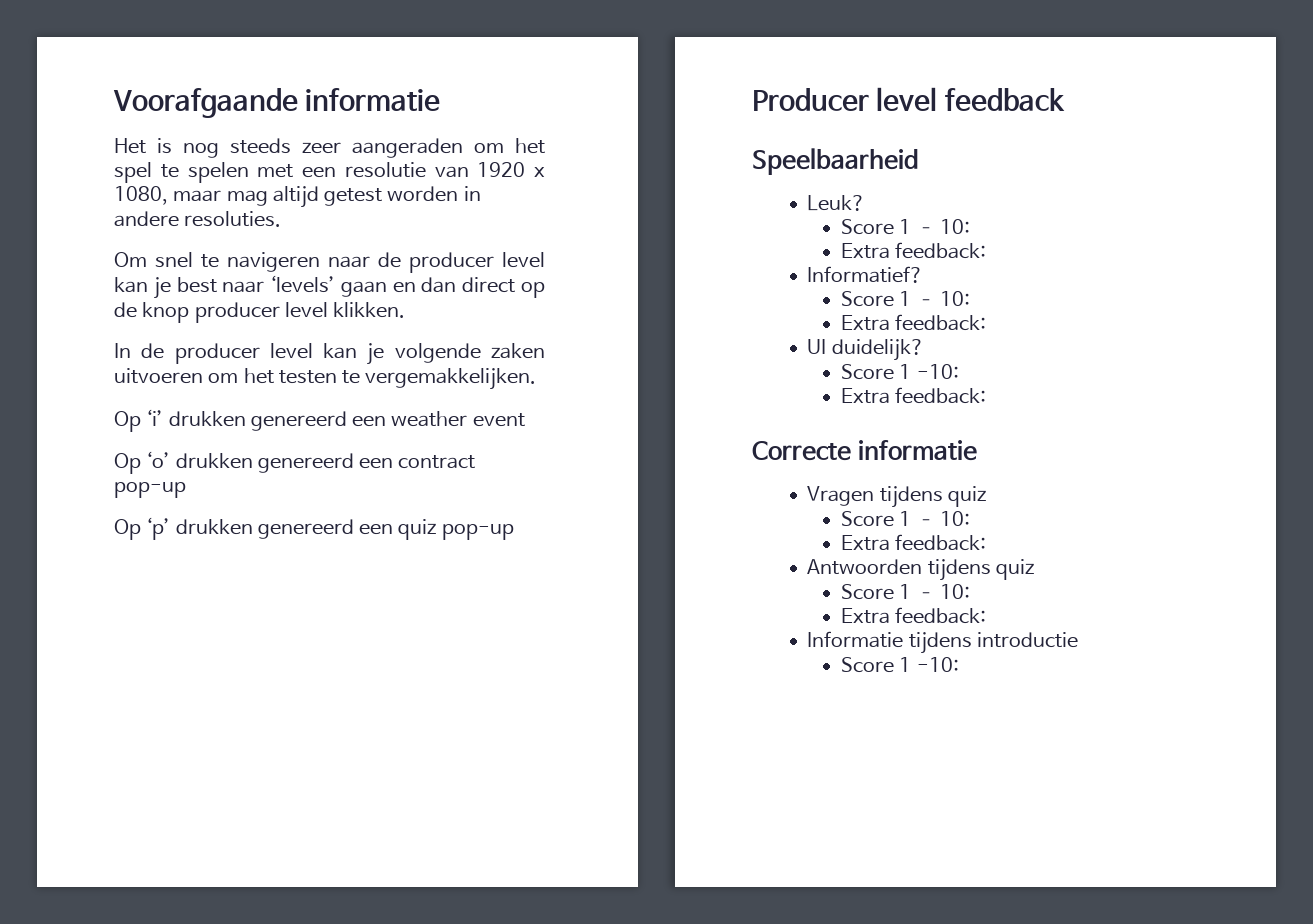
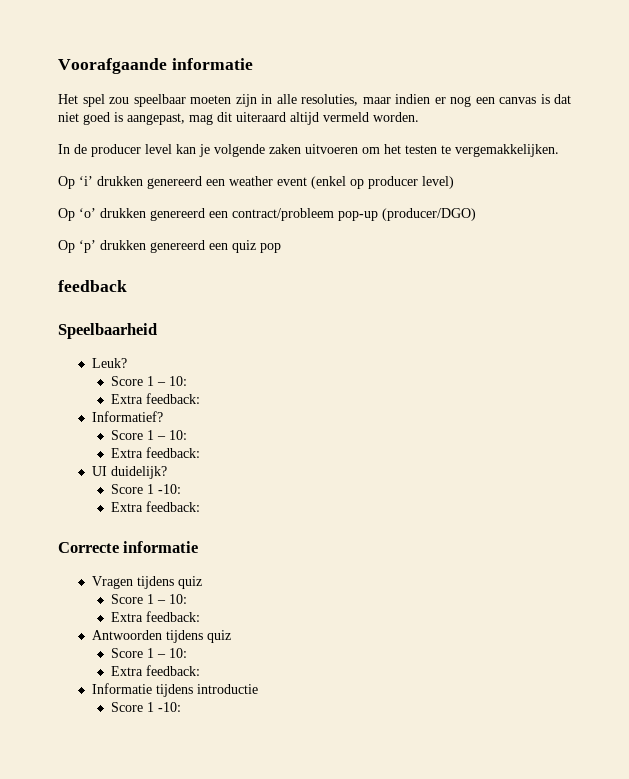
- Het is nog steeds zeer aangeraden om het spel te spelen met een resolutie van 1920 x 1080, maar mag altijd getest worden in andere resoluties.
- Om snel te navigeren naar de producer level kan je best naar ‘levels’ gaan en dan direct op de knop producer level klikken.
+ Het spel zou speelbaar moeten zijn in alle resoluties, maar indien er nog een canvas is dat niet goed is aangepast, mag dit uiteraard altijd vermeld worden.
- Op ‘i’ drukken genereerd een weather event
+ Op ‘i’ drukken genereerd een weather event (enkel op producer level)
- Op ‘o’ drukken genereerd een contract pop-up
+ Op ‘o’ drukken genereerd een contract/probleem pop-up (producer/DGO)
- Op ‘p’ drukken genereerd een quiz pop-up
- Producer level feedback
+ Op ‘p’ drukken genereerd een quiz pop
+ feedback

